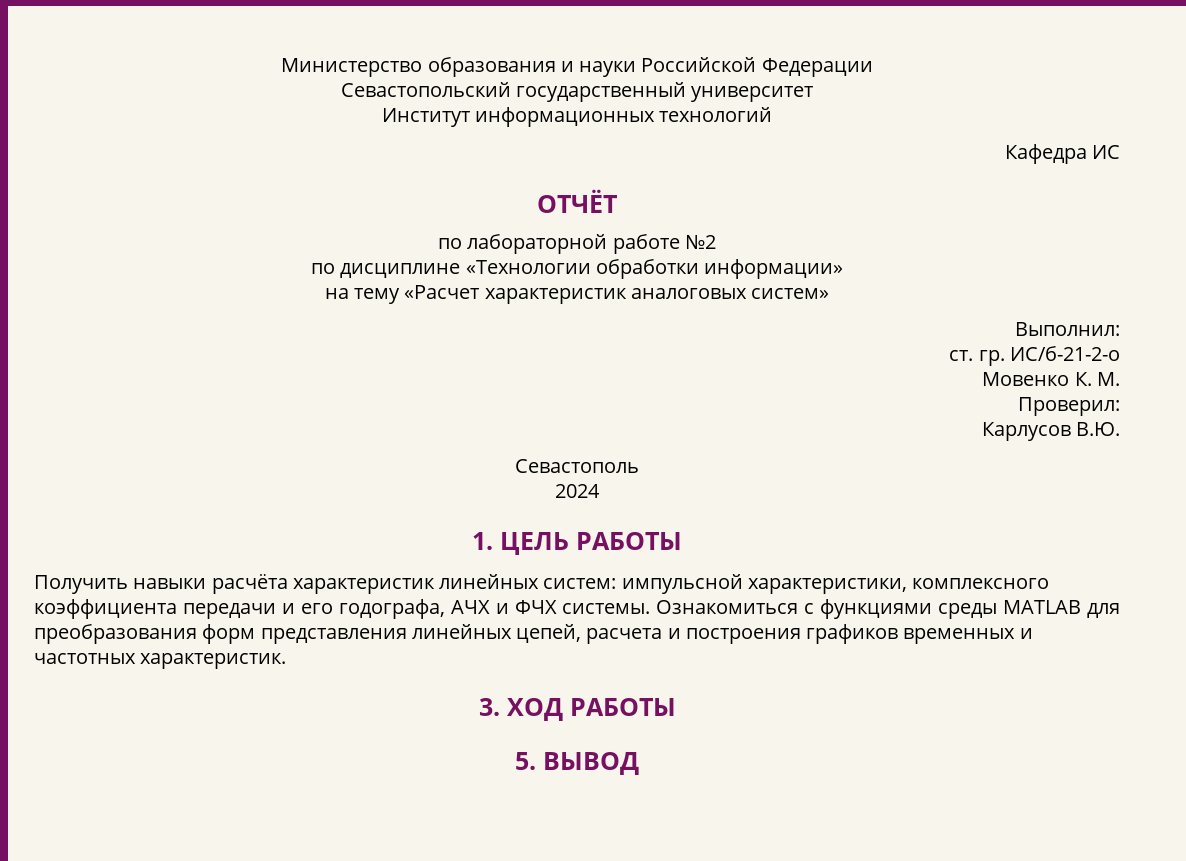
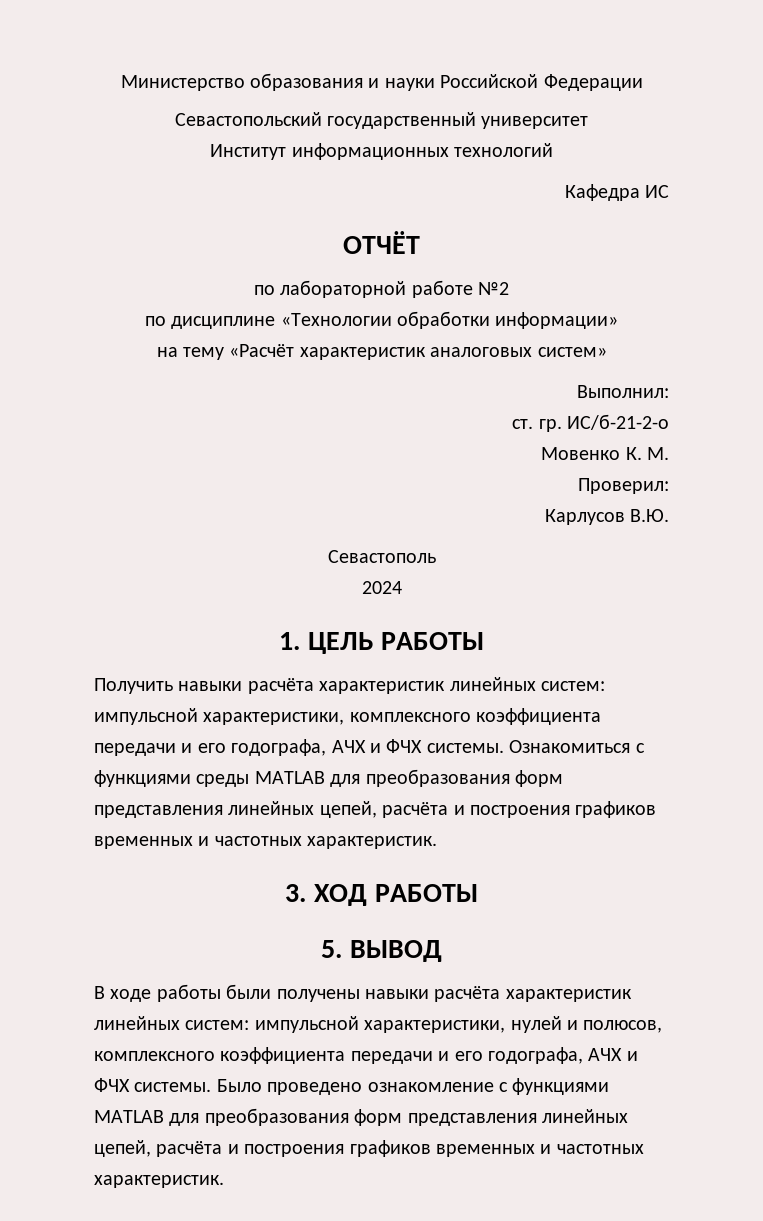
- на тему «Расчет характеристик аналоговых систем»
+ на тему «Расчёт характеристик аналоговых систем»
- Ознакомиться с функциями среды MATLAB для преобразования форм представления линейных цепей, расчета и построения графиков временных и частотных характеристик.
+ Ознакомиться с функциями среды MATLAB для преобразования форм представления линейных цепей, расчёта и построения графиков временных и частотных характеристик.
+ В ходе работы были получены навыки расчёта характеристик линейных систем: импульсной характеристики, нулей и полюсов, комплексного коэффициента передачи и его годографа, АЧХ и ФЧХ системы. Было проведено ознакомление с функциями MATLAB для преобразования форм представления линейных цепей, расчёта и построения графиков временных и частотных характеристик.

